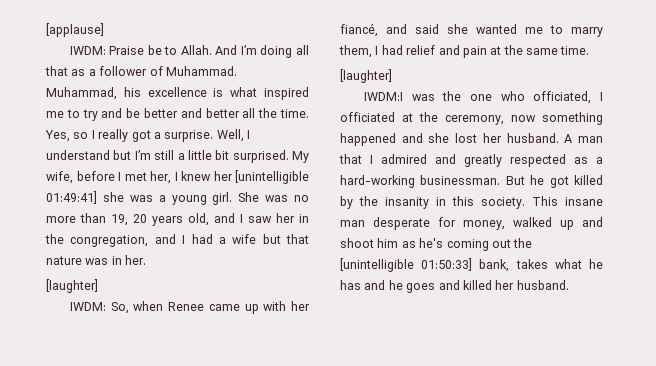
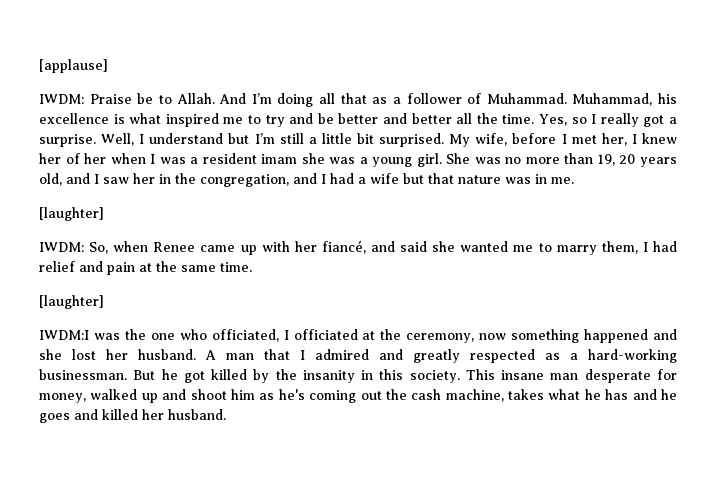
- My wife, before I met her, I knew her [unintelligible 01:49:41] she was a young girl.
+ My wife, before I met her, I knew her of her when I was a resident imam she was a young girl.
- She was no more than 19, 20 years old, and I saw her in the congregation, and I had a wife but that nature was in her.
+ She was no more than 19, 20 years old, and I saw her in the congregation, and I had a wife but that nature was in me.
- This insane man desperate for money, walked up and shoot him as he's coming out the [unintelligible 01:50:33] bank, takes what he has and he goes and killed her husband.
+ This insane man desperate for money, walked up and shoot him as he's coming out the cash machine, takes what he has and he goes and killed her husband.

